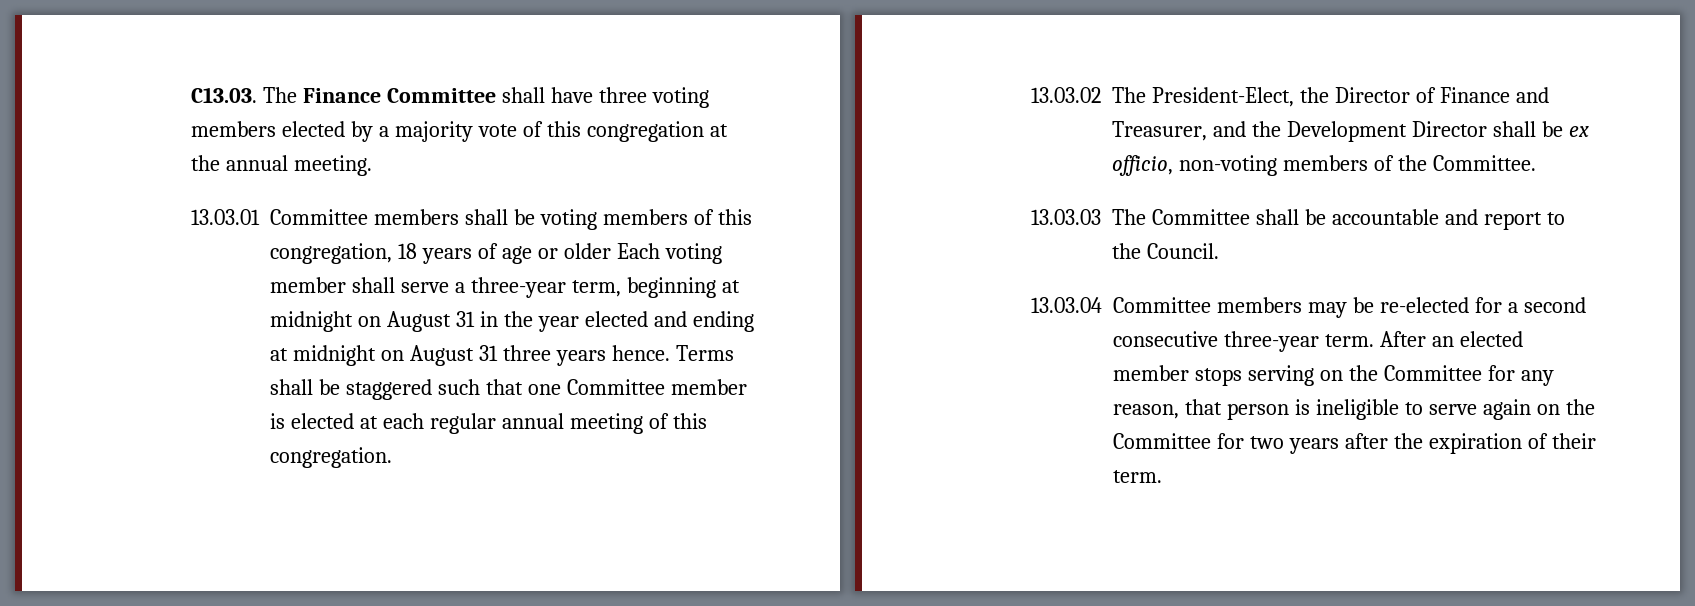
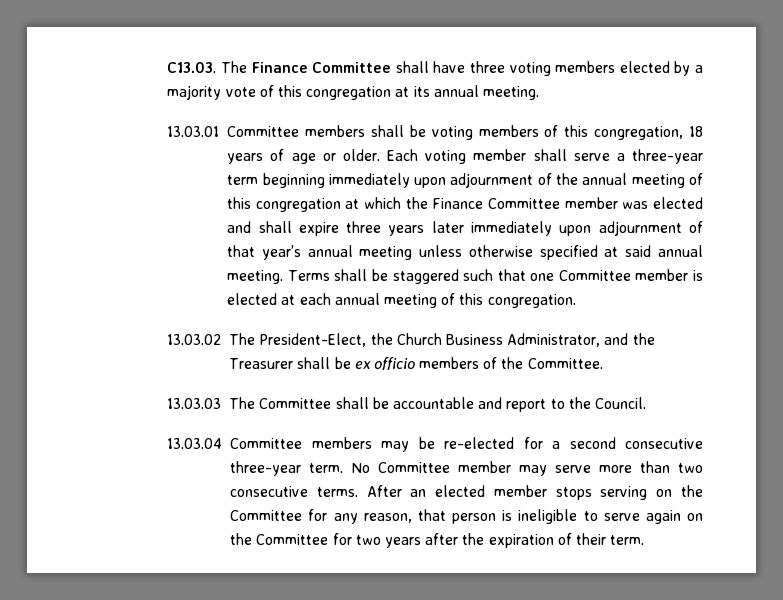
- C13.03. The Finance Committee shall have three voting members elected by a majority vote of this congregation at the annual meeting.
+ C13.03. The Finance Committee shall have three voting members elected by a majority vote of this congregation at its annual meeting.
- 13.03.01 Committee members shall be voting members of this congregation, 18 years of age or older Each voting member shall serve a three-year term, beginning at midnight on August 31 in the year elected and ending at midnight on August 31 three years hence.
+ 13.03.01 Committee members shall be voting members of this congregation, 18 years of age or older. Each voting member shall serve a three-year term beginning immediately upon adjournment of the annual meeting of this congregation at which the Finance Committee member was elected and shall expire three years later immediately upon adjournment of that year’s annual meeting unless otherwise specified at said annual meeting.
- Terms shall be staggered such that one Committee member is elected at each regular annual meeting of this congregation.
+ Terms shall be staggered such that one Committee member is elected at each annual meeting of this congregation.
- 13.03.02 The President-Elect, the Director of Finance and Treasurer, and the Development Director shall be ex officio, non-voting members of the Committee.
+ 13.03.02 The President-Elect, the Church Business Administrator, and the Treasurer shall be ex officio members of the Committee.
+ No Committee member may serve more than two consecutive terms.

